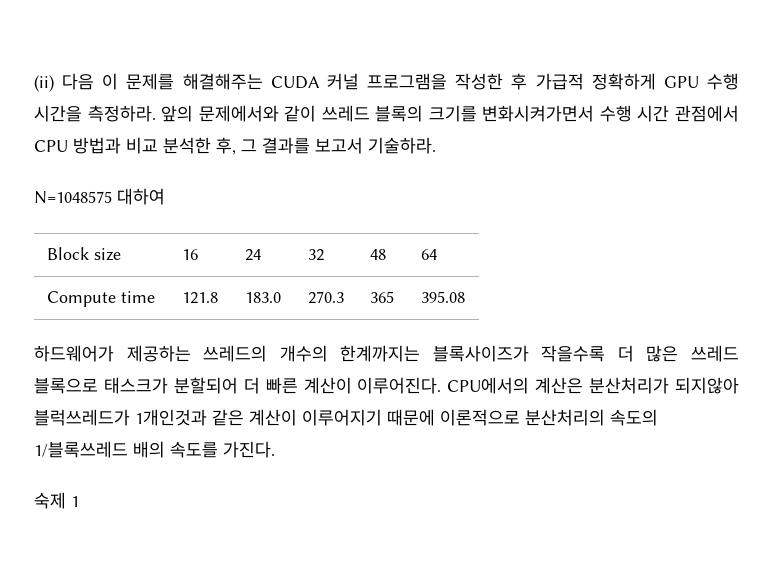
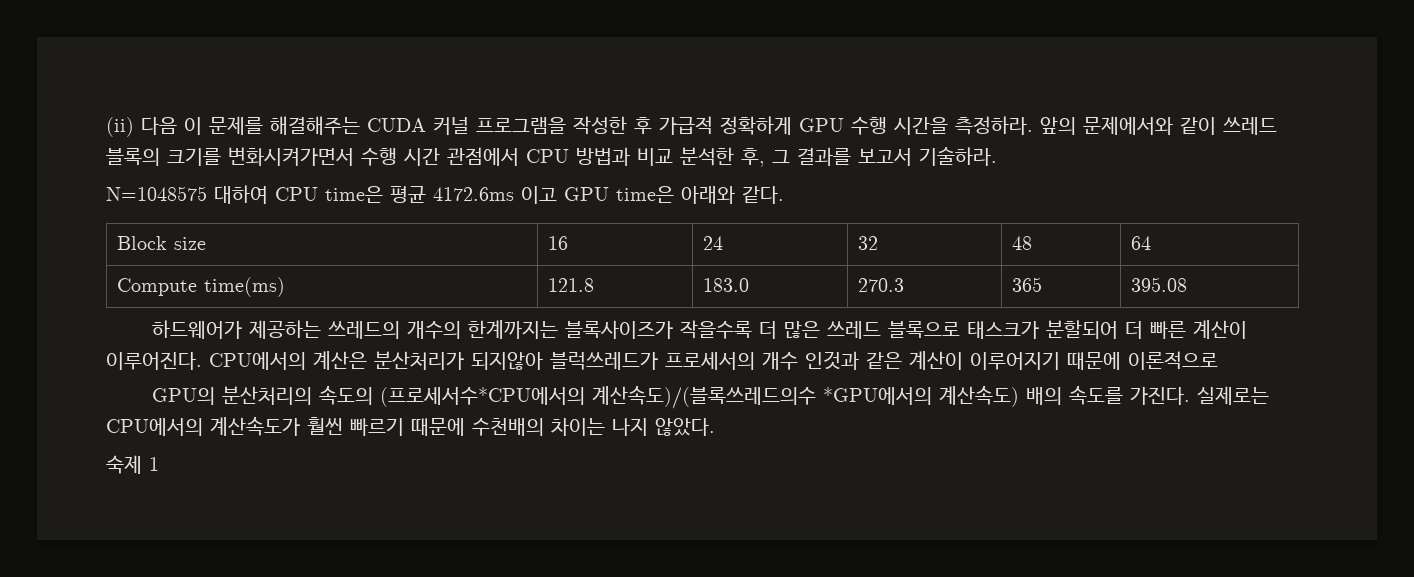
- N=1048575 대하여
+ N=1048575 대하여 CPU time은 평균 4172.6ms 이고 GPU time은 아래와 같다.
- Compute time | 121.8 | 183.0 | 270.3 | 365 | 395.08
+ Compute time(ms) | 121.8 | 183.0 | 270.3 | 365 | 395.08
- CPU에서의 계산은 분산처리가 되지않아 블럭쓰레드가 1개인것과 같은 계산이 이루어지기 때문에 이론적으로 분산처리의 속도의 1/블록쓰레드 배의 속도를 가진다.
+ CPU에서의 계산은 분산처리가 되지않아 블럭쓰레드가 프로세서의 개수 인것과 같은 계산이 이루어지기 때문에 이론적으로
+ GPU의 분산처리의 속도의 (프로세서수*CPU에서의 계산속도)/(블록쓰레드의수 *GPU에서의 계산속도) 배의 속도를 가진다. 실제로는 CPU에서의 계산속도가 훨씬 빠르기 때문에 수천배의 차이는 나지 않았다.

